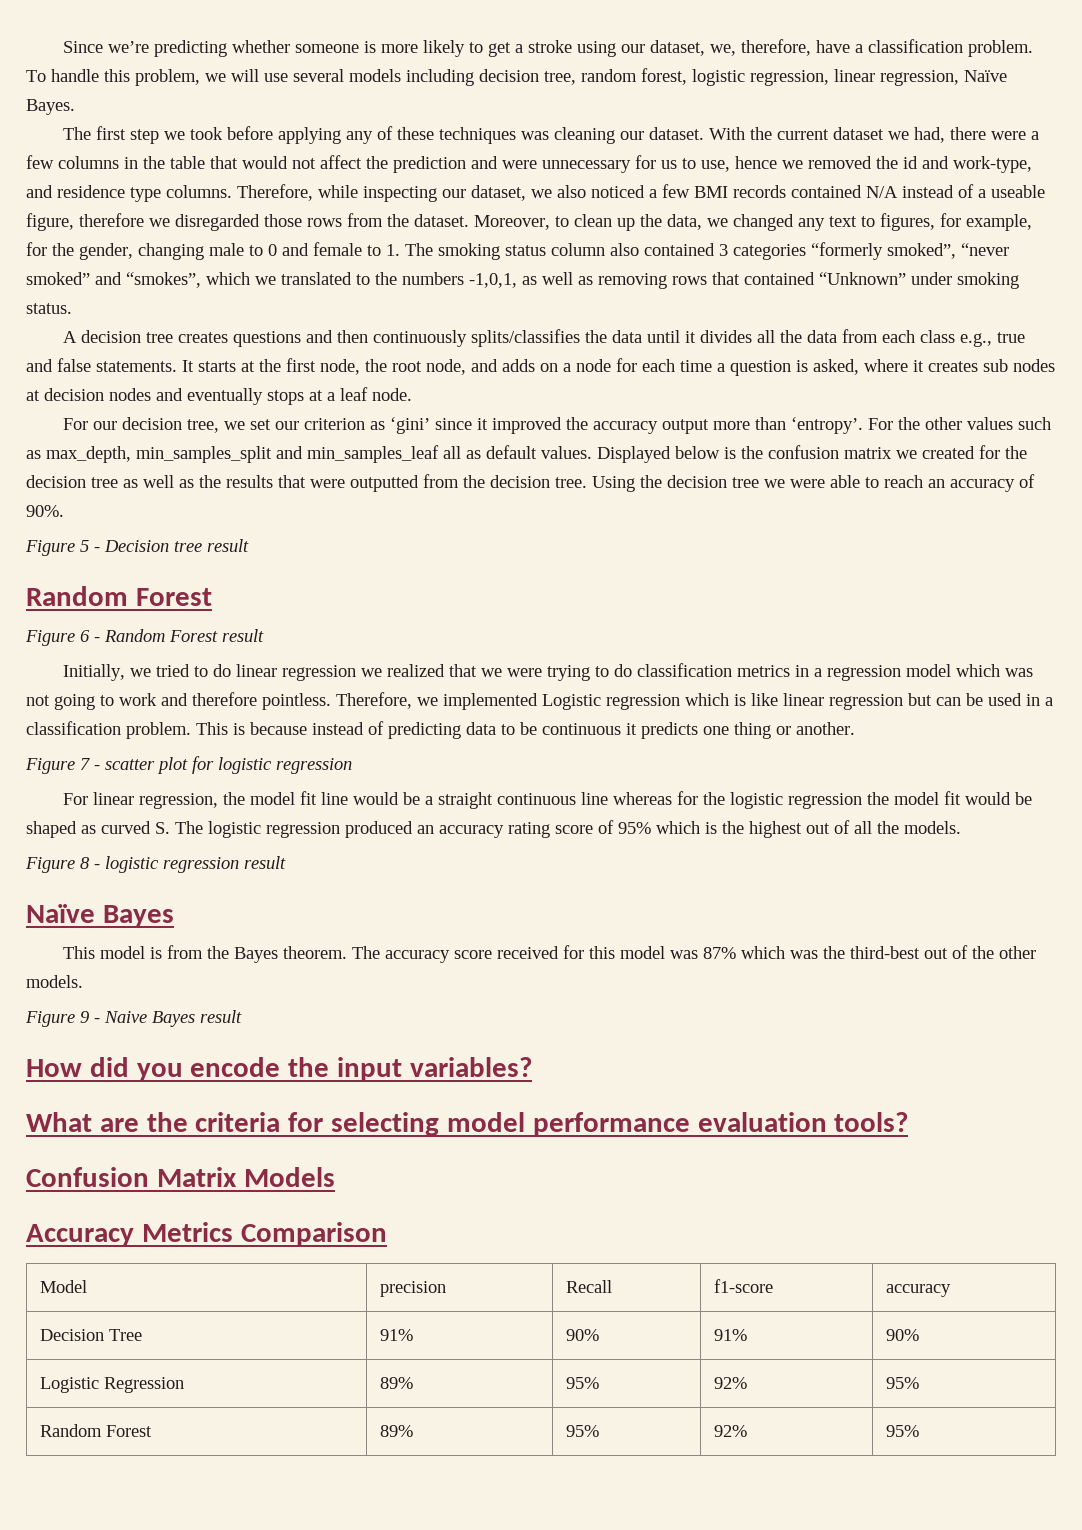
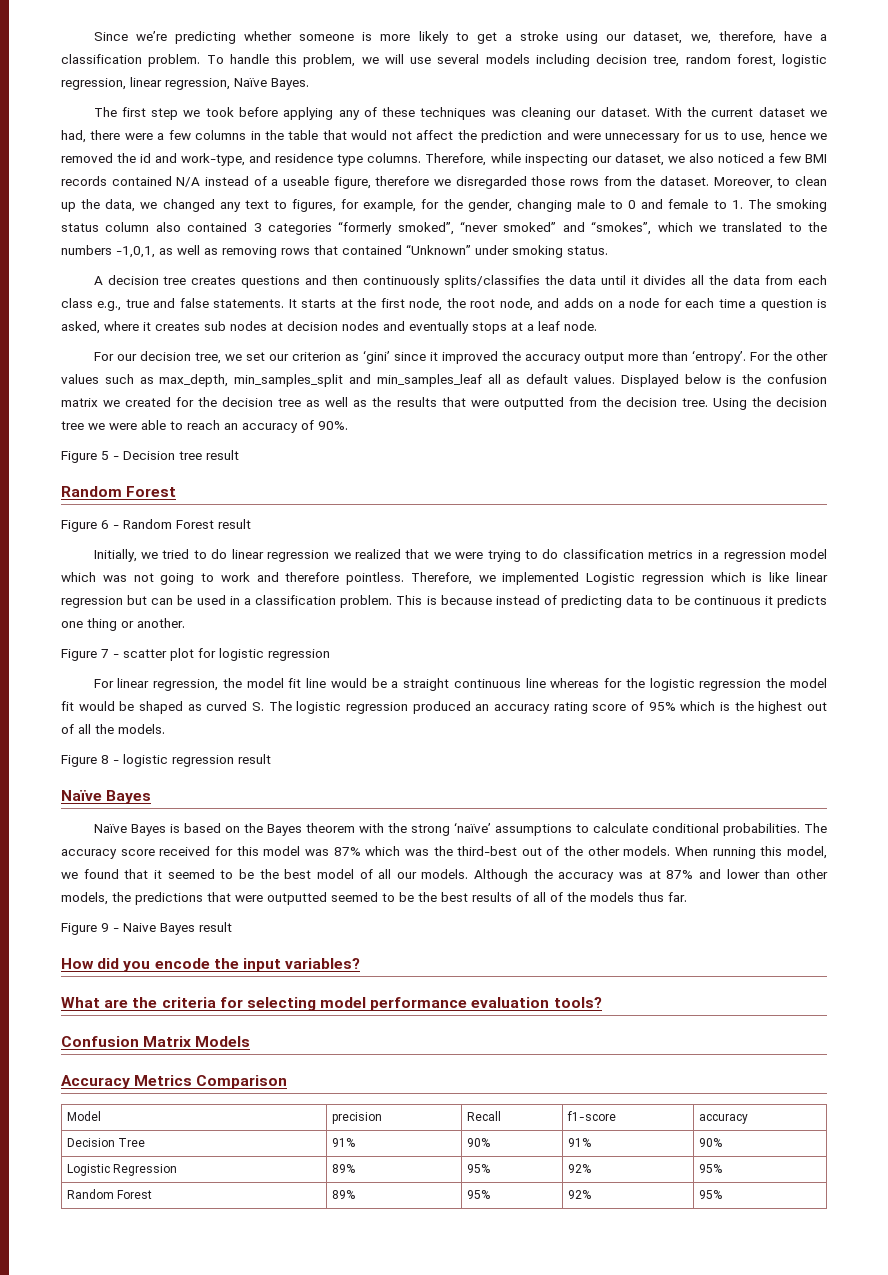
- This model is from the Bayes theorem.
+ Naïve Bayes is based on the Bayes theorem with the strong ‘naïve’ assumptions to calculate conditional probabilities.
+ When running this model, we found that it seemed to be the best model of all our models. Although the accuracy was at 87% and lower than other models, the predictions that were outputted seemed to be the best results of all of the models thus far.

